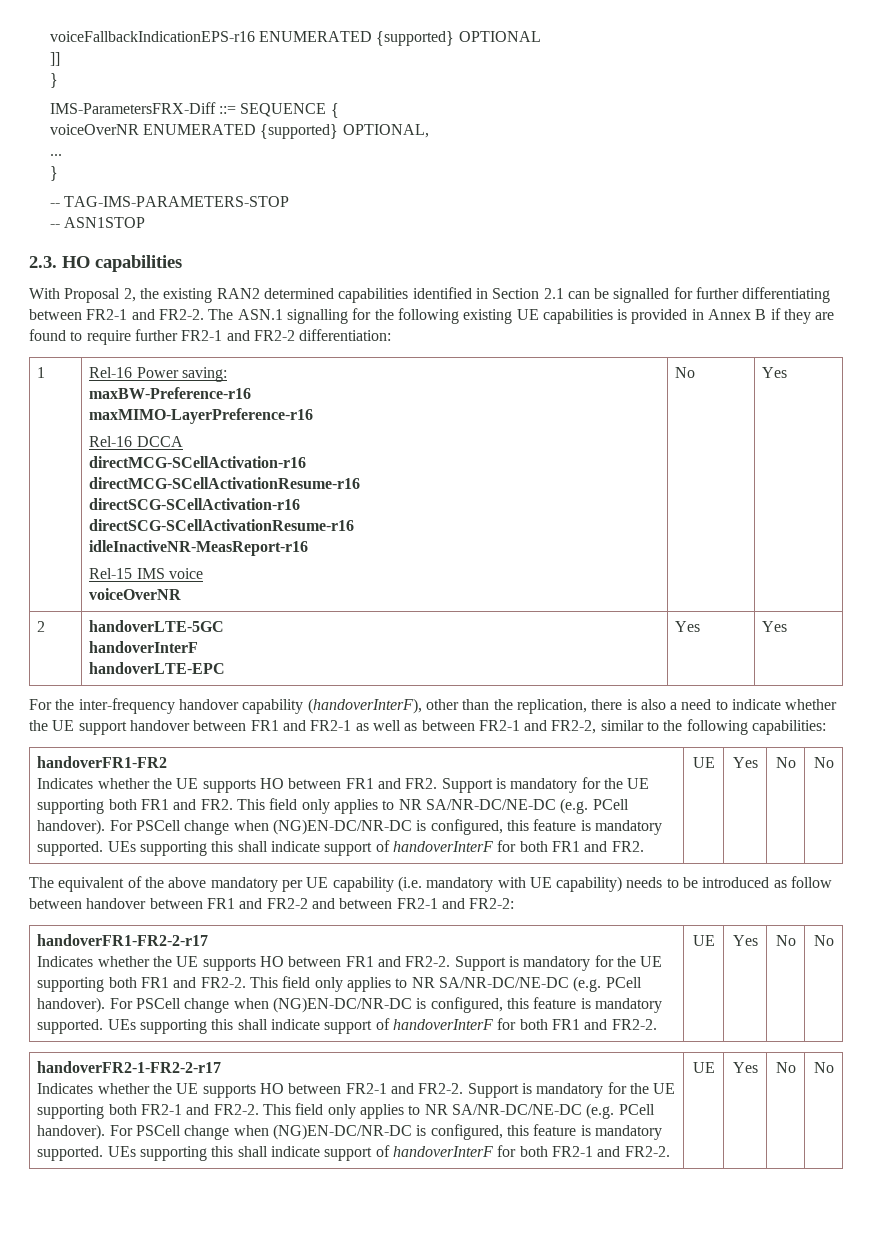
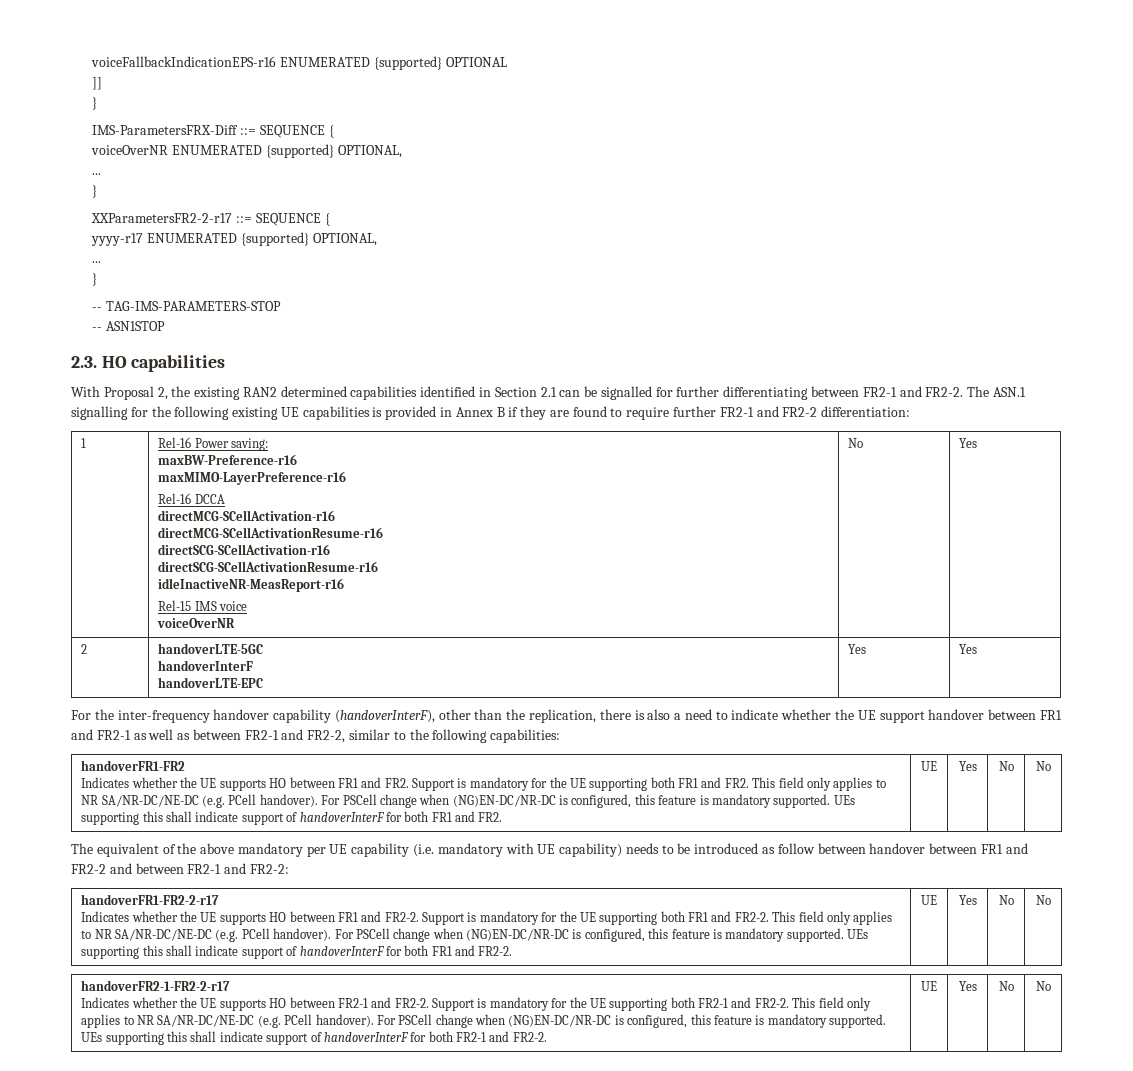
+ XXParametersFR2-2-r17 ::= SEQUENCE {
+ yyyy-r17 ENUMERATED {supported} OPTIONAL,
+ ...
+ }

